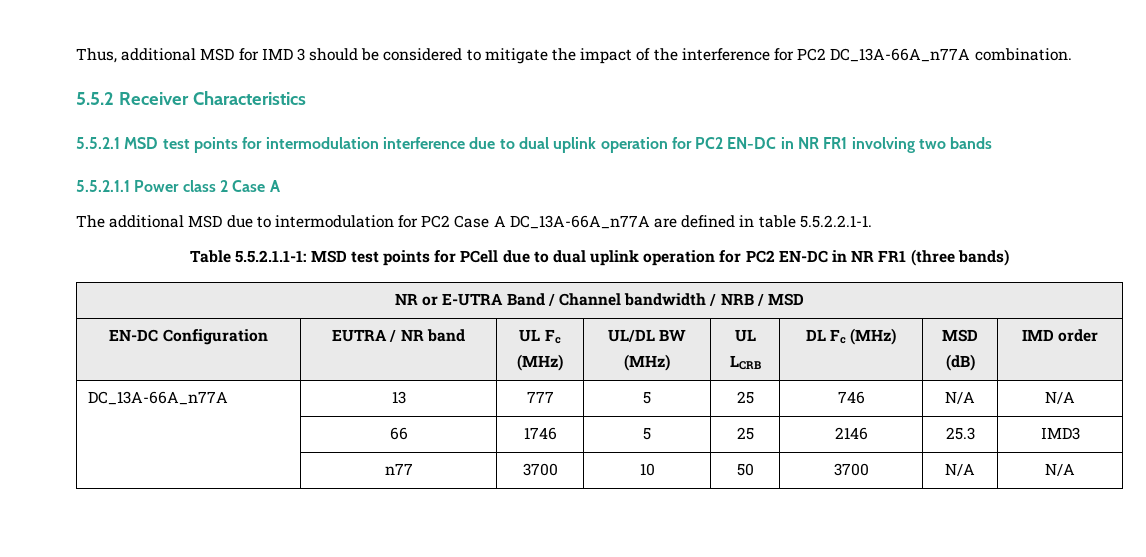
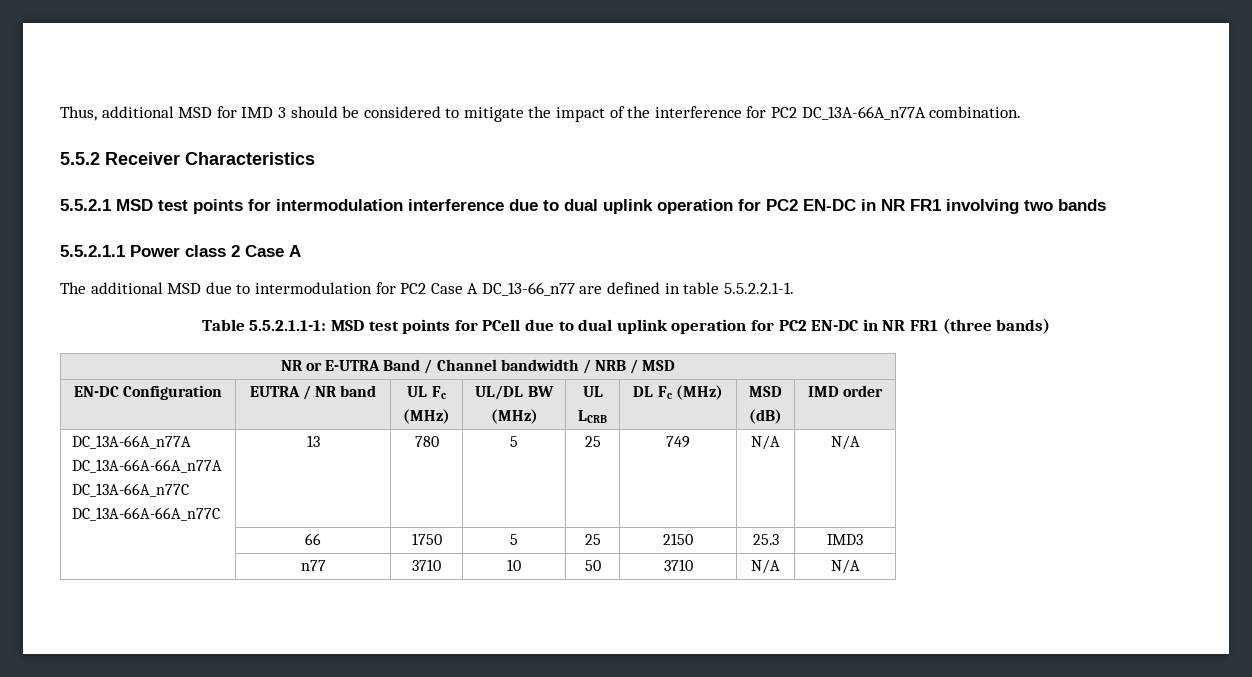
- The additional MSD due to intermodulation for PC2 Case A DC_13A-66A_n77A are defined in table 5.5.2.2.1-1.
+ The additional MSD due to intermodulation for PC2 Case A DC_13-66_n77 are defined in table 5.5.2.2.1-1.
  EN-DC Configuration | EUTRA / NR band | UL Fc
  (MHz) | UL/DL BW
  (MHz) | UL
  LCRB | DL Fc (MHz) | MSD
  (dB) | IMD order
- DC_13A-66A_n77A | 13 | 777 | 5 | 25 | 746 | N/A | N/A
+ DC_13A-66A_n77A
+ DC_13A-66A-66A_n77A
+ DC_13A-66A_n77C
+ DC_13A-66A-66A_n77C | 13 | 780 | 5 | 25 | 749 | N/A | N/A
- | 66 | 1746 | 5 | 25 | 2146 | 25.3 | IMD3
+ | 66 | 1750 | 5 | 25 | 2150 | 25.3 | IMD3
- | n77 | 3700 | 10 | 50 | 3700 | N/A | N/A
+ | n77 | 3710 | 10 | 50 | 3710 | N/A | N/A

